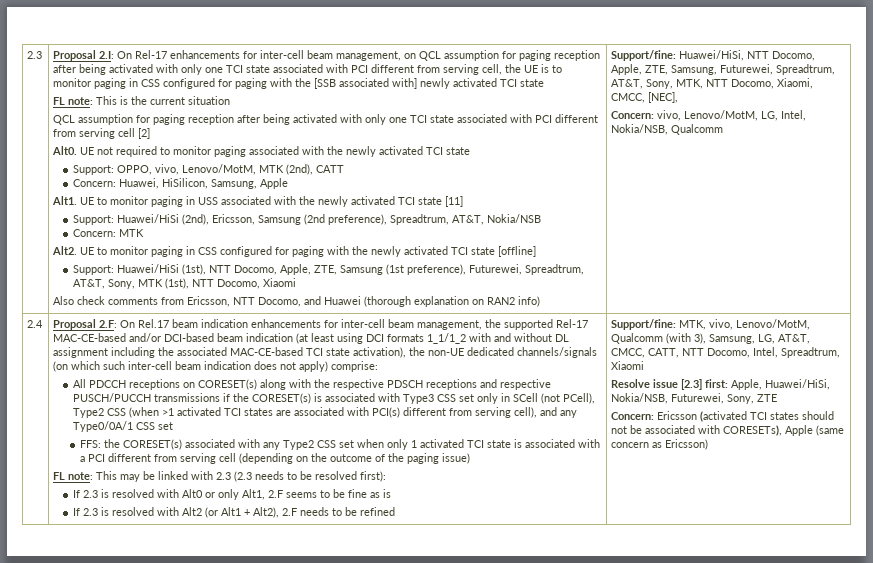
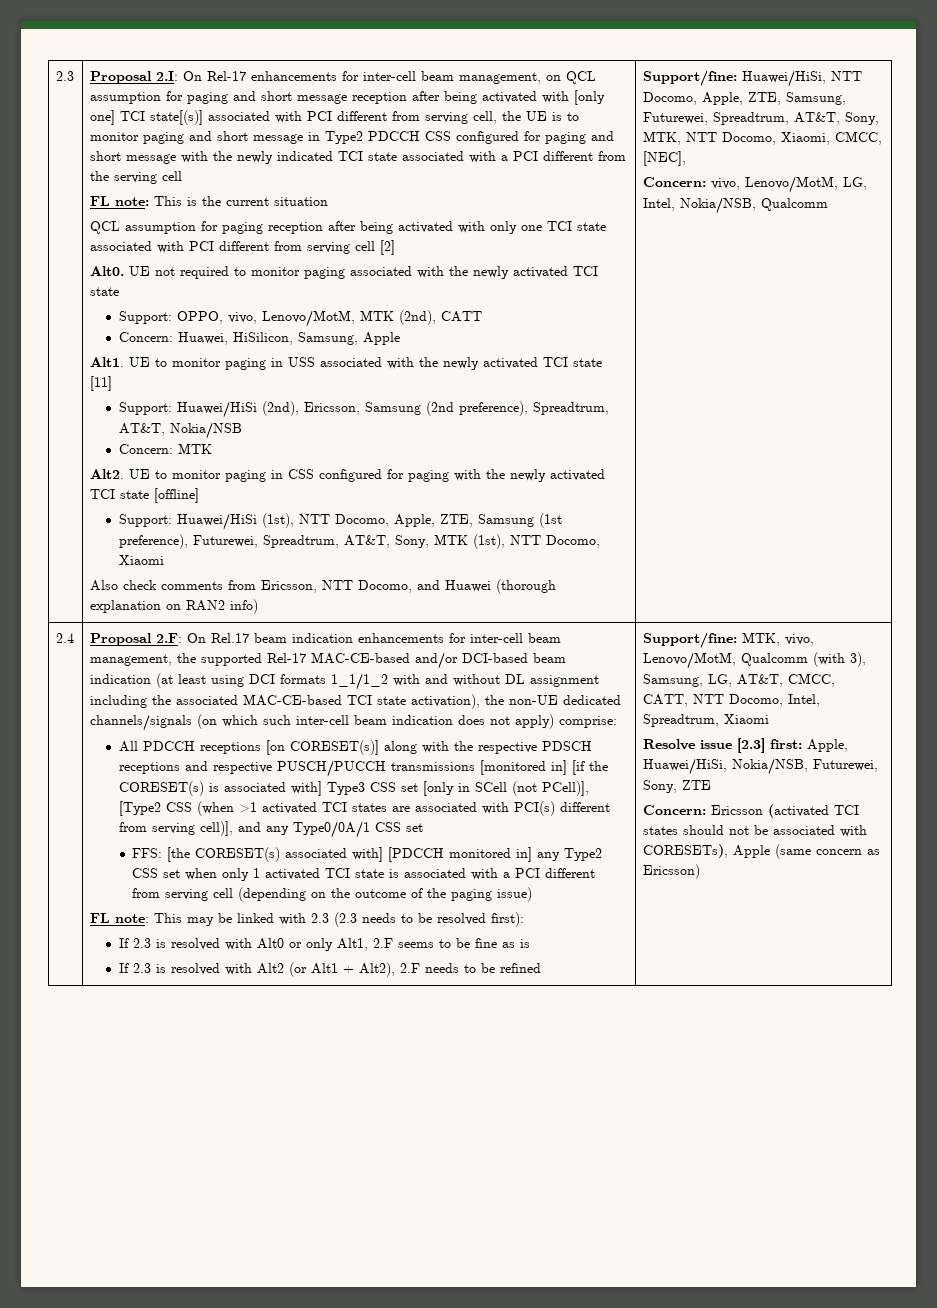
- Proposal 2.I: On Rel-17 enhancements for inter-cell beam management, on QCL assumption for paging reception after being activated with only one TCI state associated with PCI different from serving cell, the UE is to monitor paging in CSS configured for paging with the [SSB associated with] newly activated TCI state
+ Proposal 2.I: On Rel-17 enhancements for inter-cell beam management, on QCL assumption for paging and short message reception after being activated with [only one] TCI state[(s)] associated with PCI different from serving cell, the UE is to monitor paging and short message in Type2 PDCCH CSS configured for paging and short message with the newly indicated TCI state associated with a PCI different from the serving cell
- All PDCCH receptions on CORESET(s) along with the respective PDSCH receptions and respective PUSCH/PUCCH transmissions if the CORESET(s) is associated with Type3 CSS set only in SCell (not PCell), Type2 CSS (when >1 activated TCI states are associated with PCI(s) different from serving cell), and any Type0/0A/1 CSS set
+ All PDCCH receptions [on CORESET(s)] along with the respective PDSCH receptions and respective PUSCH/PUCCH transmissions [monitored in] [if the CORESET(s) is associated with] Type3 CSS set [only in SCell (not PCell)], [Type2 CSS (when >1 activated TCI states are associated with PCI(s) different from serving cell)], and any Type0/0A/1 CSS set
- FFS: the CORESET(s) associated with any Type2 CSS set when only 1 activated TCI state is associated with a PCI different from serving cell (depending on the outcome of the paging issue)
+ FFS: [the CORESET(s) associated with] [PDCCH monitored in] any Type2 CSS set when only 1 activated TCI state is associated with a PCI different from serving cell (depending on the outcome of the paging issue)

